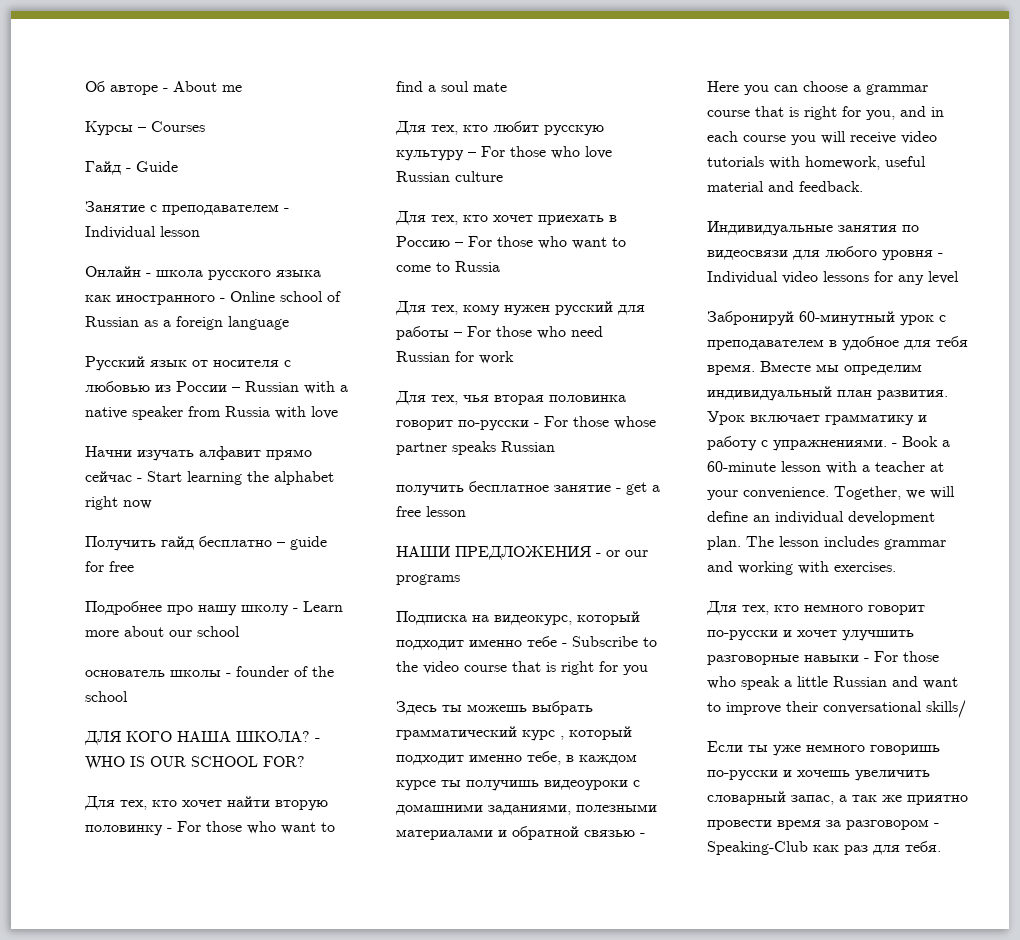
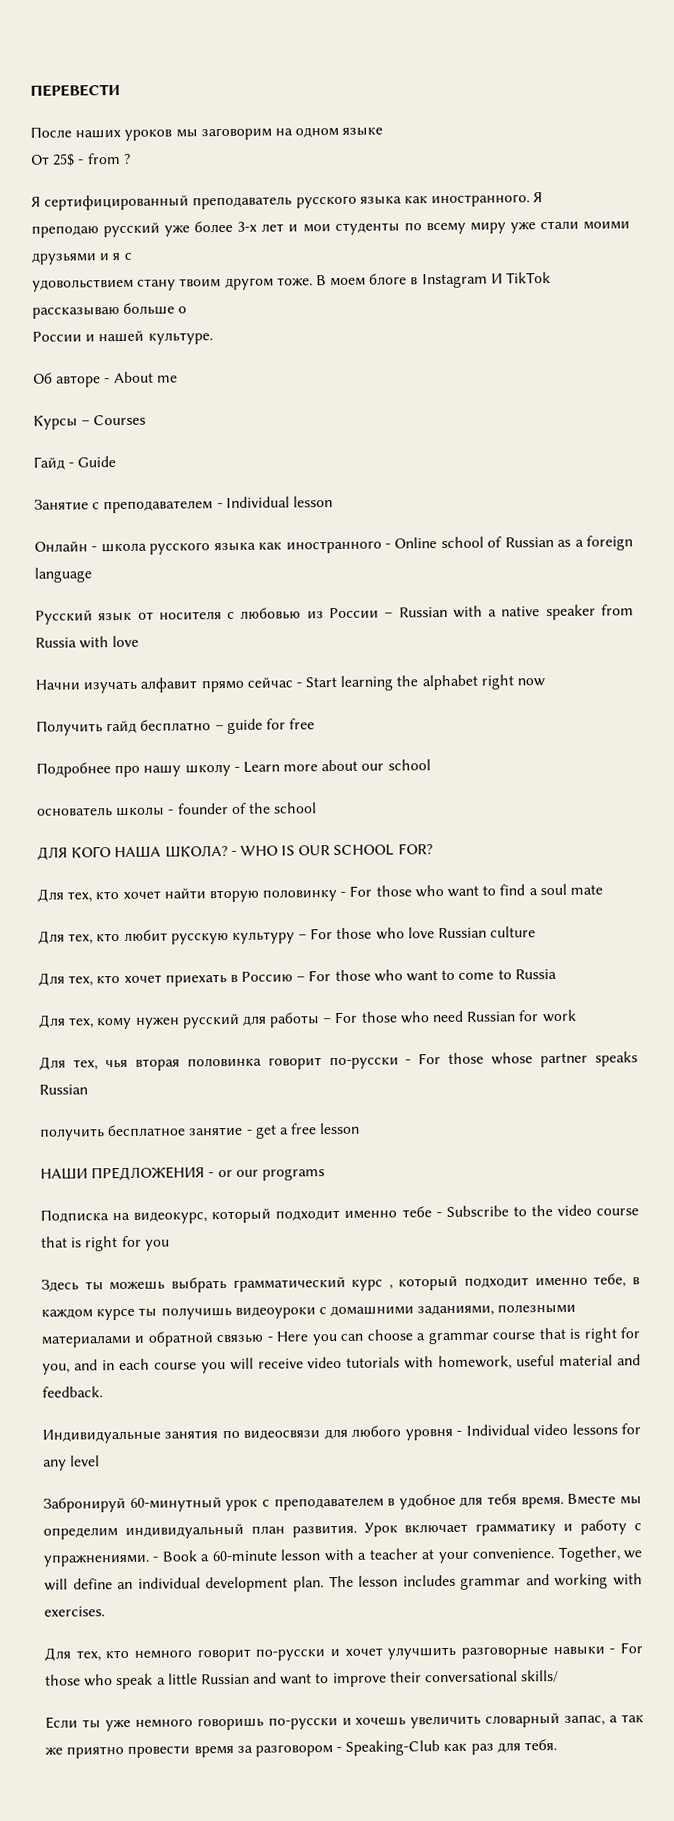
+ ПЕРЕВЕСТИ
+ После наших уроков мы заговорим на одном языке
+ От 25$ - from ?
+ Я сертифицированный преподаватель русского языка как иностранного. Я
+ преподаю русский уже более 3-х лет и мои студенты по всему миру уже стали моими друзьями и я с
+ удовольствием стану твоим другом тоже. В моем блоге в Instagram И TikTok рассказываю больше о
+ России и нашей культуре.

